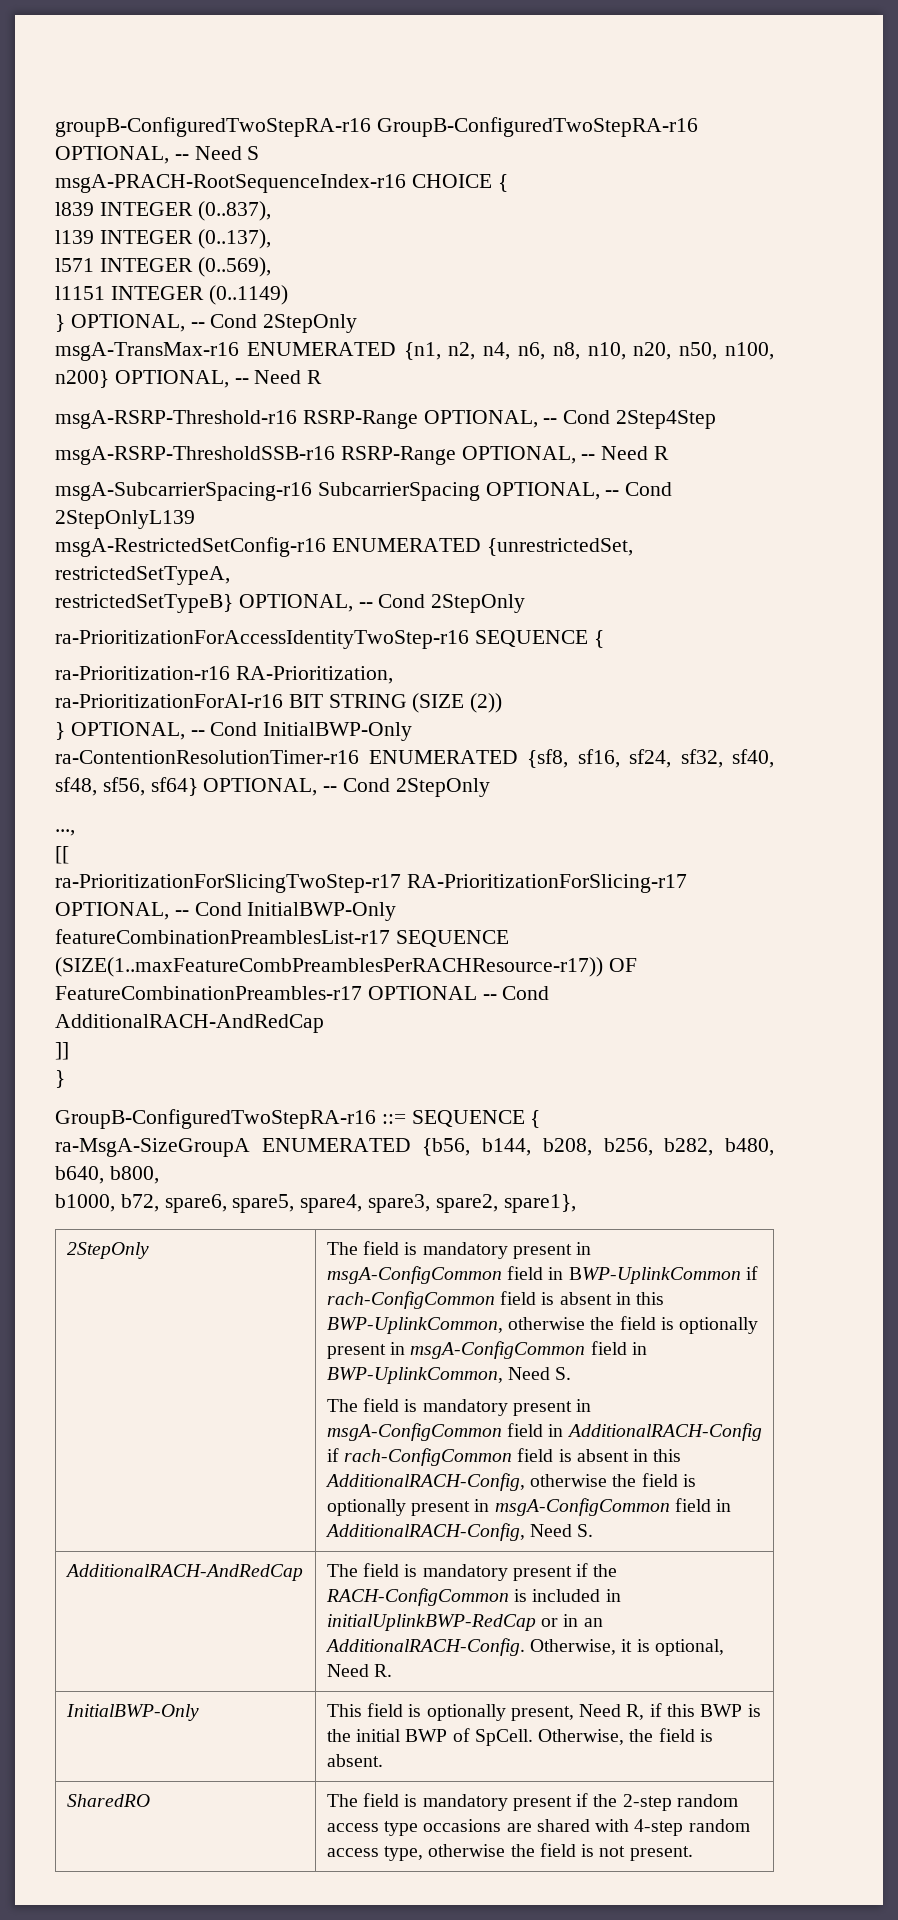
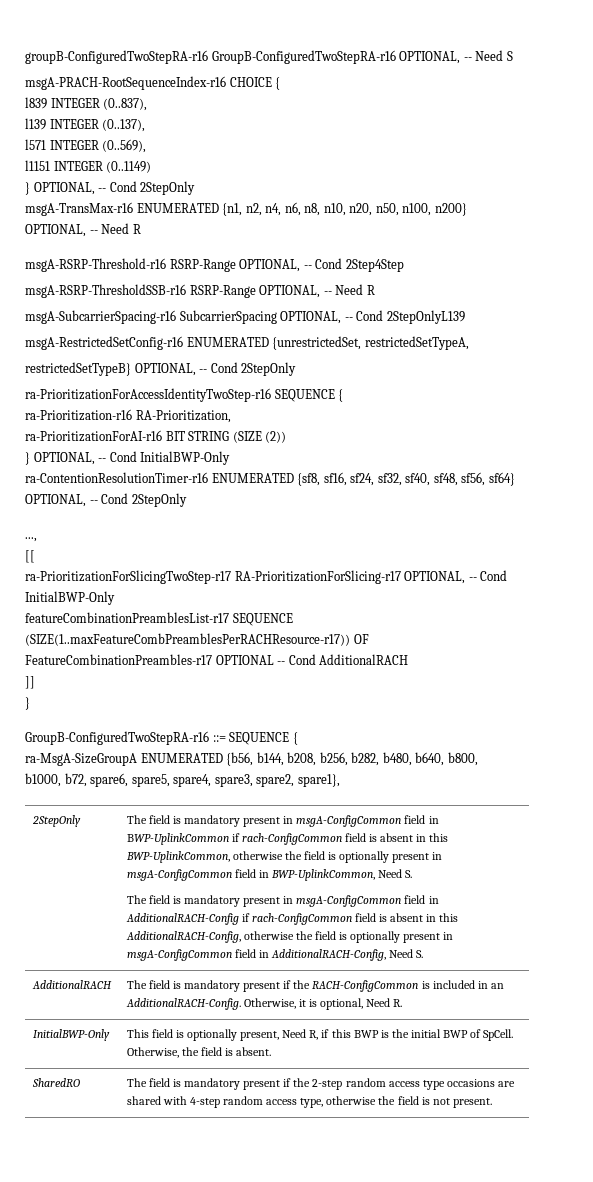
- featureCombinationPreamblesList-r17 SEQUENCE (SIZE(1..maxFeatureCombPreamblesPerRACHResource-r17)) OF FeatureCombinationPreambles-r17 OPTIONAL -- Cond AdditionalRACH-AndRedCap
+ featureCombinationPreamblesList-r17 SEQUENCE (SIZE(1..maxFeatureCombPreamblesPerRACHResource-r17)) OF FeatureCombinationPreambles-r17 OPTIONAL -- Cond AdditionalRACH
- AdditionalRACH-AndRedCap | The field is mandatory present if the RACH-ConfigCommon is included in initialUplinkBWP-RedCap or in an AdditionalRACH-Config. Otherwise, it is optional, Need R.
+ AdditionalRACH | The field is mandatory present if the RACH-ConfigCommon is included in an AdditionalRACH-Config. Otherwise, it is optional, Need R.

